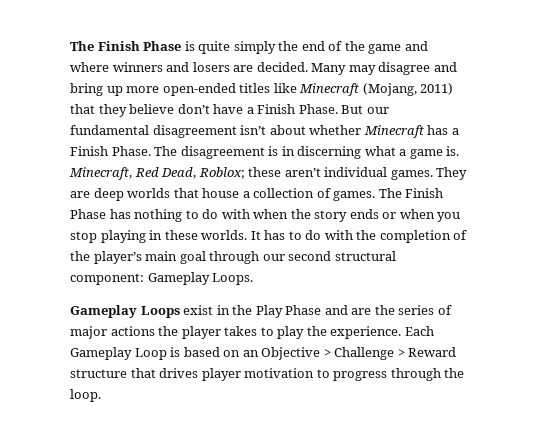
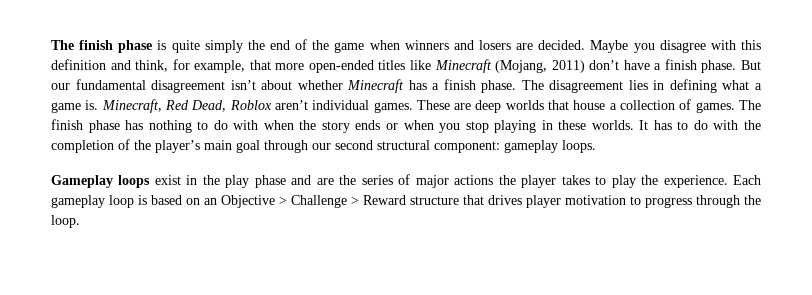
- The Finish Phase is quite simply the end of the game and where winners and losers are decided.
+ The finish phase is quite simply the end of the game when winners and losers are decided.
- Many may disagree and bring up more open-ended titles like Minecraft (Mojang, 2011) that they believe don’t have a Finish Phase.
+ Maybe you disagree with this definition and think, for example, that more open-ended titles like Minecraft (Mojang, 2011) don’t have a finish phase.
- But our fundamental disagreement isn’t about whether Minecraft has a Finish Phase. The disagreement is in discerning what a game is.
+ But our fundamental disagreement isn’t about whether Minecraft has a finish phase. The disagreement lies in defining what a game is.
- Minecraft, Red Dead, Roblox; these aren’t individual games.
+ Minecraft, Red Dead, Roblox aren’t individual games.
- They are deep worlds that house a collection of games.
+ These are deep worlds that house a collection of games.
- The Finish Phase has nothing to do with when the story ends or when you stop playing in these worlds.
+ The finish phase has nothing to do with when the story ends or when you stop playing in these worlds.
- It has to do with the completion of the player’s main goal through our second structural component: Gameplay Loops.
- Gameplay Loops exist in the Play Phase and are the series of major actions the player takes to play the experience.
+ It has to do with the completion of the player’s main goal through our second structural component: gameplay loops.
+ Gameplay loops exist in the play phase and are the series of major actions the player takes to play the experience.
- Each Gameplay Loop is based on an Objective > Challenge > Reward structure that drives player motivation to progress through the loop.
+ Each gameplay loop is based on an Objective > Challenge > Reward structure that drives player motivation to progress through the loop.

